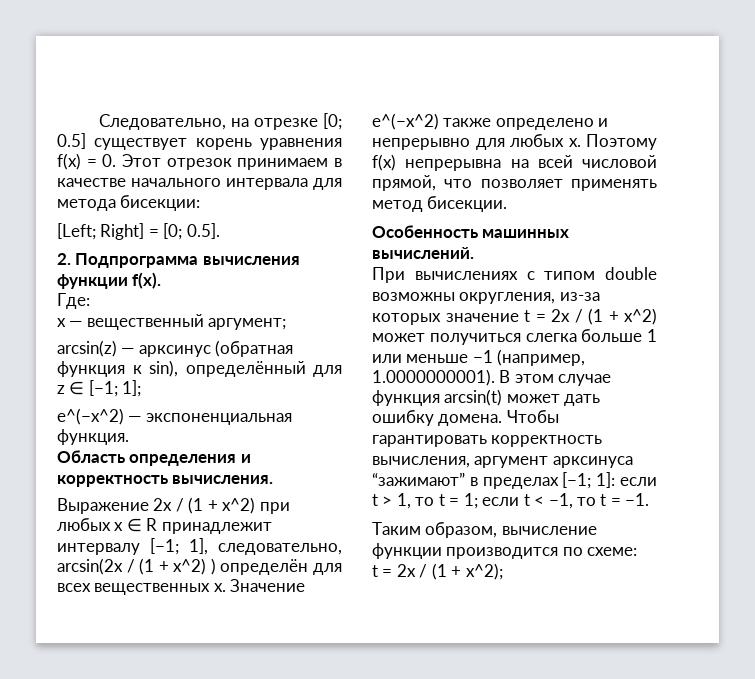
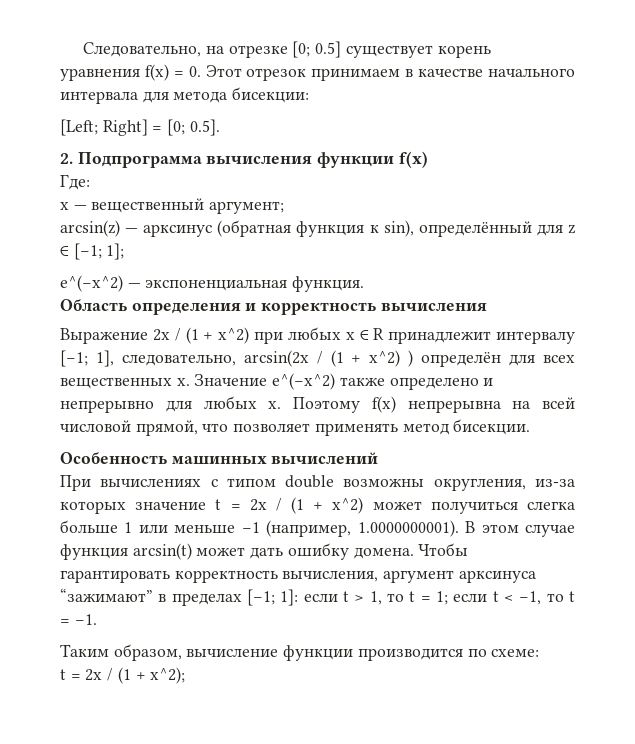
- 2. Подпрограмма вычисления функции f(x).
+ 2. Подпрограмма вычисления функции f(x)
- Область определения и корректность вычисления.
+ Область определения и корректность вычисления
- Особенность машинных вычислений.
+ Особенность машинных вычислений

